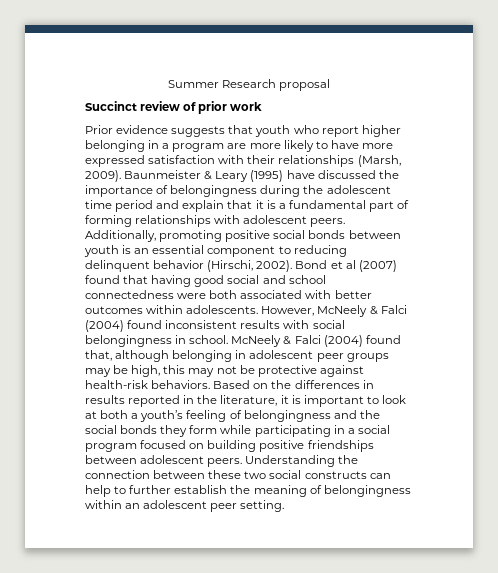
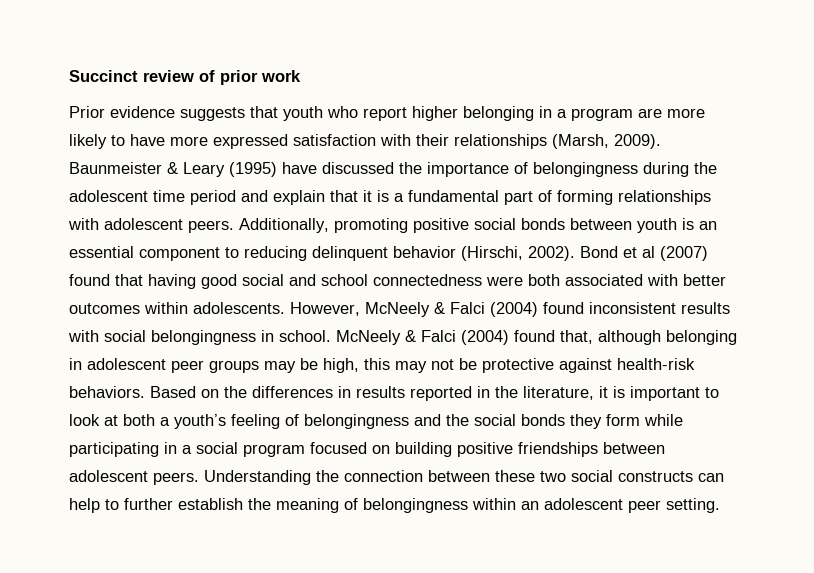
- Summer Research proposal

